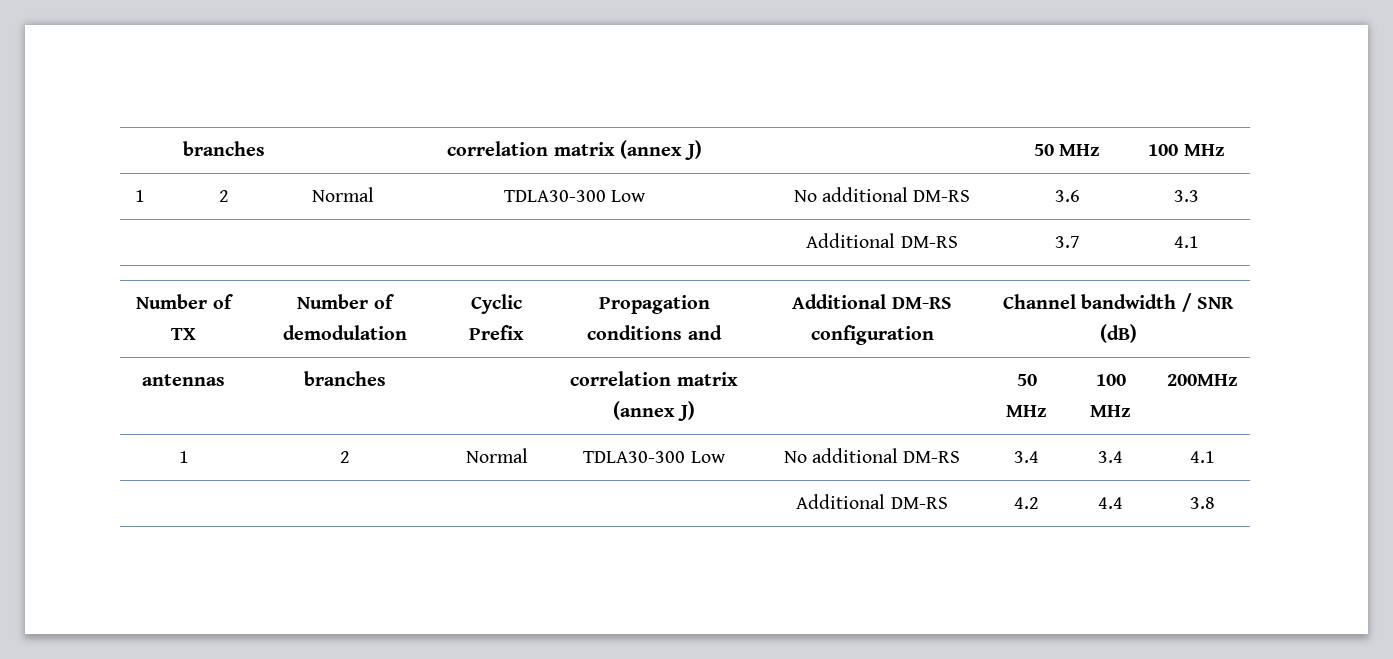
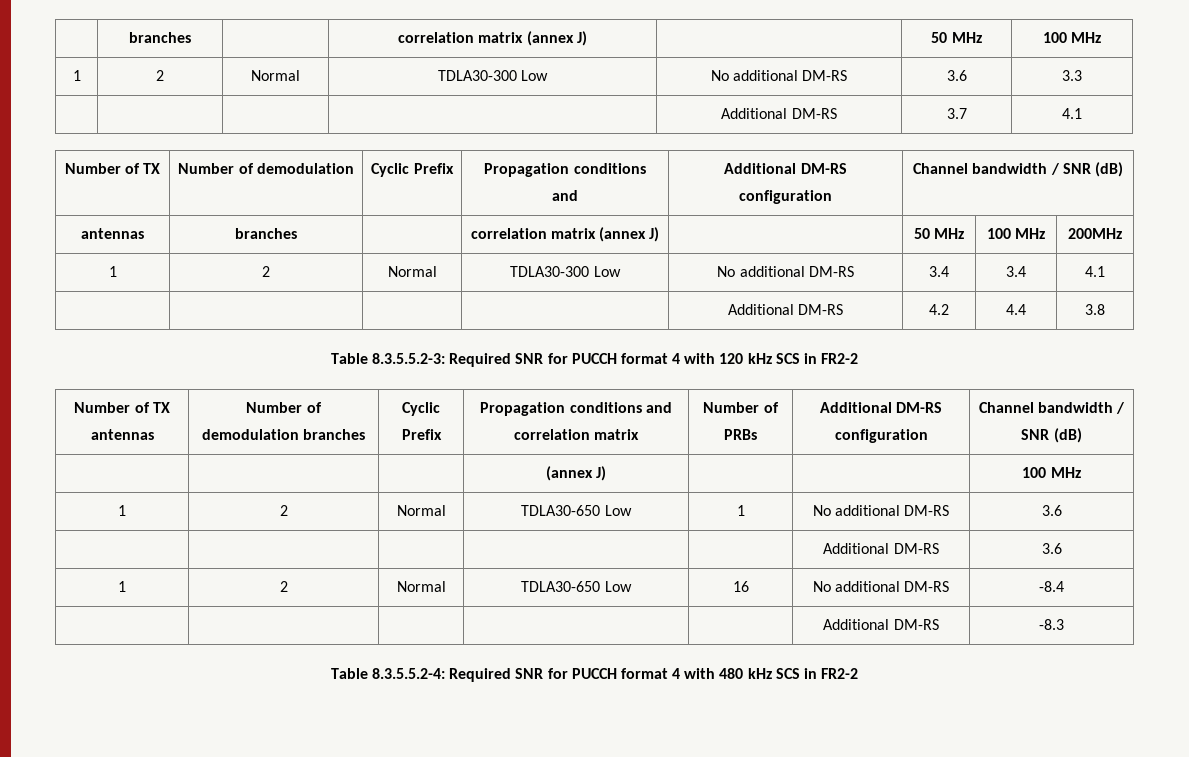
+ Table 8.3.5.5.2-3: Required SNR for PUCCH format 4 with 120 kHz SCS in FR2-2
+ Number of TX antennas | Number of demodulation branches | Cyclic Prefix | Propagation conditions and correlation matrix | Number of PRBs | Additional DM-RS configuration | Channel bandwidth / SNR (dB)
+ | | | (annex J) | | | 100 MHz
+ 1 | 2 | Normal | TDLA30-650 Low | 1 | No additional DM-RS | 3.6
+ | | | | | Additional DM-RS | 3.6
+ 1 | 2 | Normal | TDLA30-650 Low | 16 | No additional DM-RS | -8.4
+ | | | | | Additional DM-RS | -8.3
+ Table 8.3.5.5.2-4: Required SNR for PUCCH format 4 with 480 kHz SCS in FR2-2

